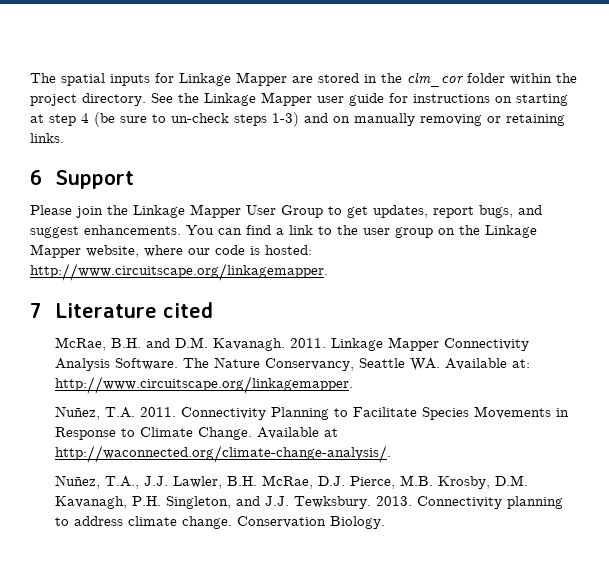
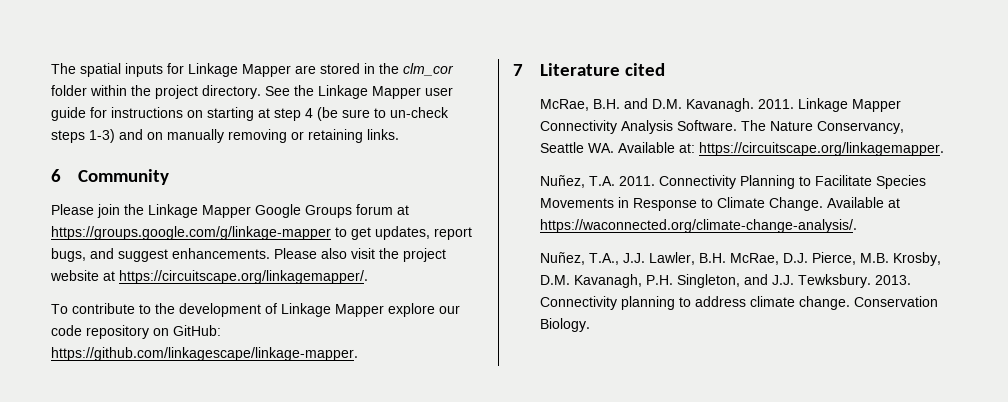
- 6 Support
+ 6 Community
- Please join the Linkage Mapper User Group to get updates, report bugs, and suggest enhancements.
+ Please join the Linkage Mapper Google Groups forum at https://groups.google.com/g/linkage-mapper to get updates, report bugs, and suggest enhancements.
- You can find a link to the user group on the Linkage Mapper website, where our code is hosted: http://www.circuitscape.org/linkagemapper.
+ Please also visit the project website at https://circuitscape.org/linkagemapper/.
+ To contribute to the development of Linkage Mapper explore our code repository on GitHub: https://github.com/linkagescape/linkage-mapper.
- The Nature Conservancy, Seattle WA. Available at: http://www.circuitscape.org/linkagemapper.
+ The Nature Conservancy, Seattle WA. Available at: https://circuitscape.org/linkagemapper.
- Available at http://waconnected.org/climate-change-analysis/.
+ Available at https://waconnected.org/climate-change-analysis/.

